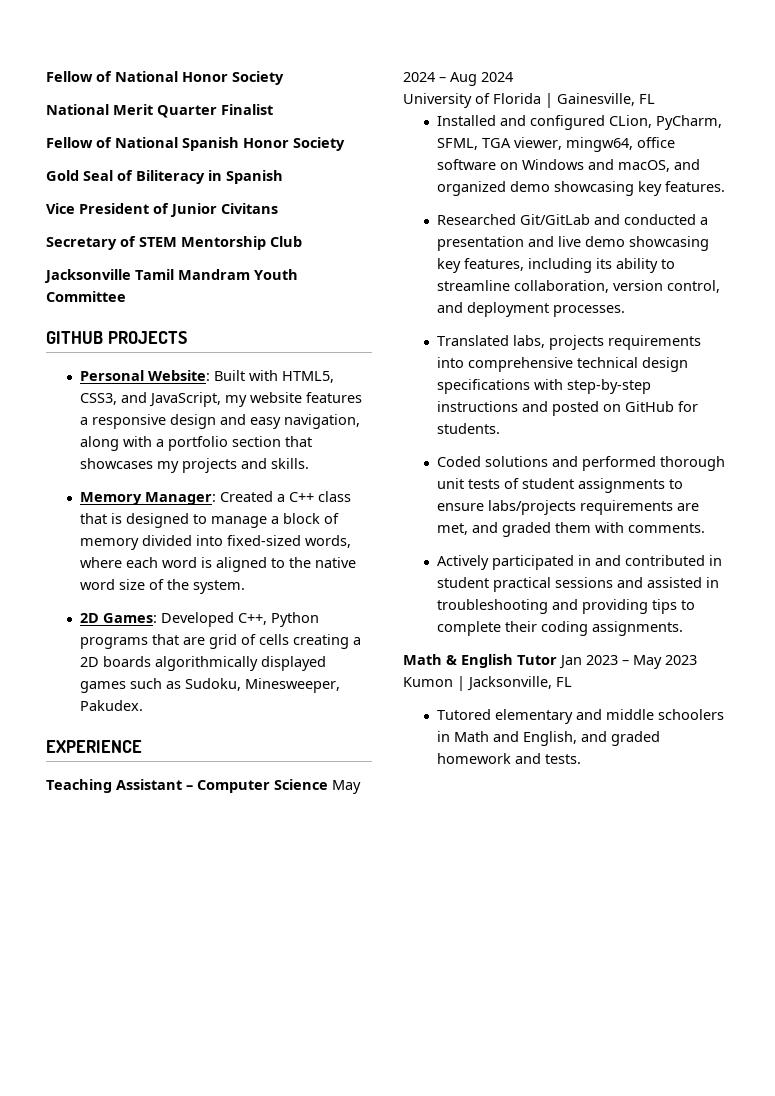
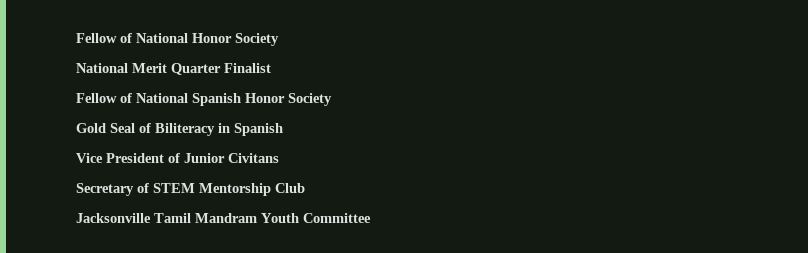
- GITHUB PROJECTS
- Personal Website: Built with HTML5, CSS3, and JavaScript, my website features a responsive design and easy navigation, along with a portfolio section that showcases my projects and skills.
- Memory Manager: Created a C++ class that is designed to manage a block of memory divided into fixed-sized words, where each word is aligned to the native word size of the system.
- 2D Games: Developed C++, Python programs that are grid of cells creating a 2D boards algorithmically displayed games such as Sudoku, Minesweeper, Pakudex.
- EXPERIENCE
- Teaching Assistant – Computer Science May 2024 – Aug 2024
- University of Florida | Gainesville, FL
- Installed and configured CLion, PyCharm, SFML, TGA viewer, mingw64, office software on Windows and macOS, and organized demo showcasing key features.
- Researched Git/GitLab and conducted a presentation and live demo showcasing key features, including its ability to streamline collaboration, version control, and deployment processes.
- Translated labs, projects requirements into comprehensive technical design specifications with step-by-step instructions and posted on GitHub for students.
- Coded solutions and performed thorough unit tests of student assignments to ensure labs/projects requirements are met, and graded them with comments.
- Actively participated in and contributed in student practical sessions and assisted in troubleshooting and providing tips to complete their coding assignments.
- Math & English Tutor Jan 2023 – May 2023 Kumon | Jacksonville, FL
- Tutored elementary and middle schoolers in Math and English, and graded homework and tests.

